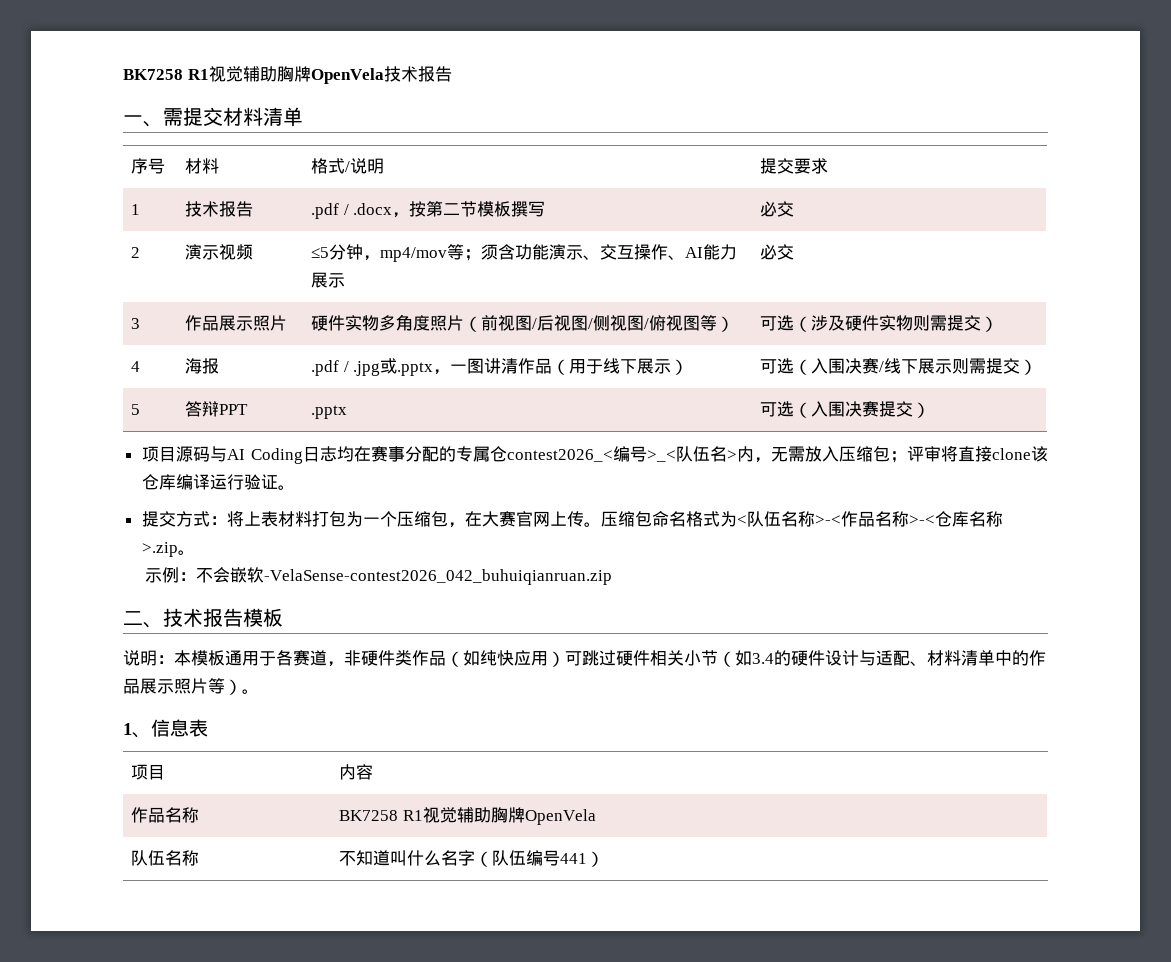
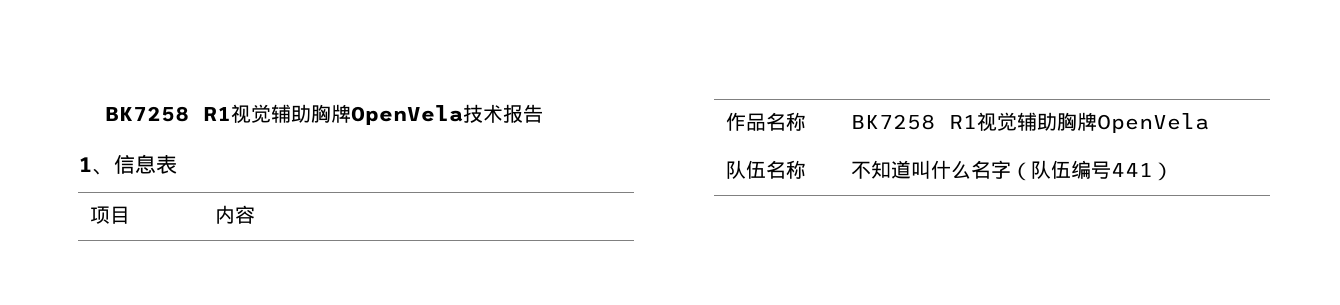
- 一、需提交材料清单
- 序号 | 材料 | 格式/说明 | 提交要求
- 1 | 技术报告 | .pdf / .docx，按第二节模板撰写 | 必交
- 2 | 演示视频 | ≤5分钟，mp4/mov等；须含功能演示、交互操作、AI能力展示 | 必交
- 3 | 作品展示照片 | 硬件实物多角度照片（前视图/后视图/侧视图/俯视图等） | 可选（涉及硬件实物则需提交）
- 4 | 海报 | .pdf / .jpg或.pptx，一图讲清作品（用于线下展示） | 可选（入围决赛/线下展示则需提交）
- 5 | 答辩PPT | .pptx | 可选（入围决赛提交）
- 项目源码与AI Coding日志均在赛事分配的专属仓contest2026_<编号>_<队伍名>内，无需放入压缩包；评审将直接clone该仓库编译运行验证。
- 提交方式：将上表材料打包为一个压缩包，在大赛官网上传。压缩包命名格式为<队伍名称>-<作品名称>-<仓库名称>.zip。
- 示例：不会嵌软-VelaSense-contest2026_042_buhuiqianruan.zip
- 二、技术报告模板
- 说明：本模板通用于各赛道，非硬件类作品（如纯快应用）可跳过硬件相关小节（如3.4的硬件设计与适配、材料清单中的作品展示照片等）。

